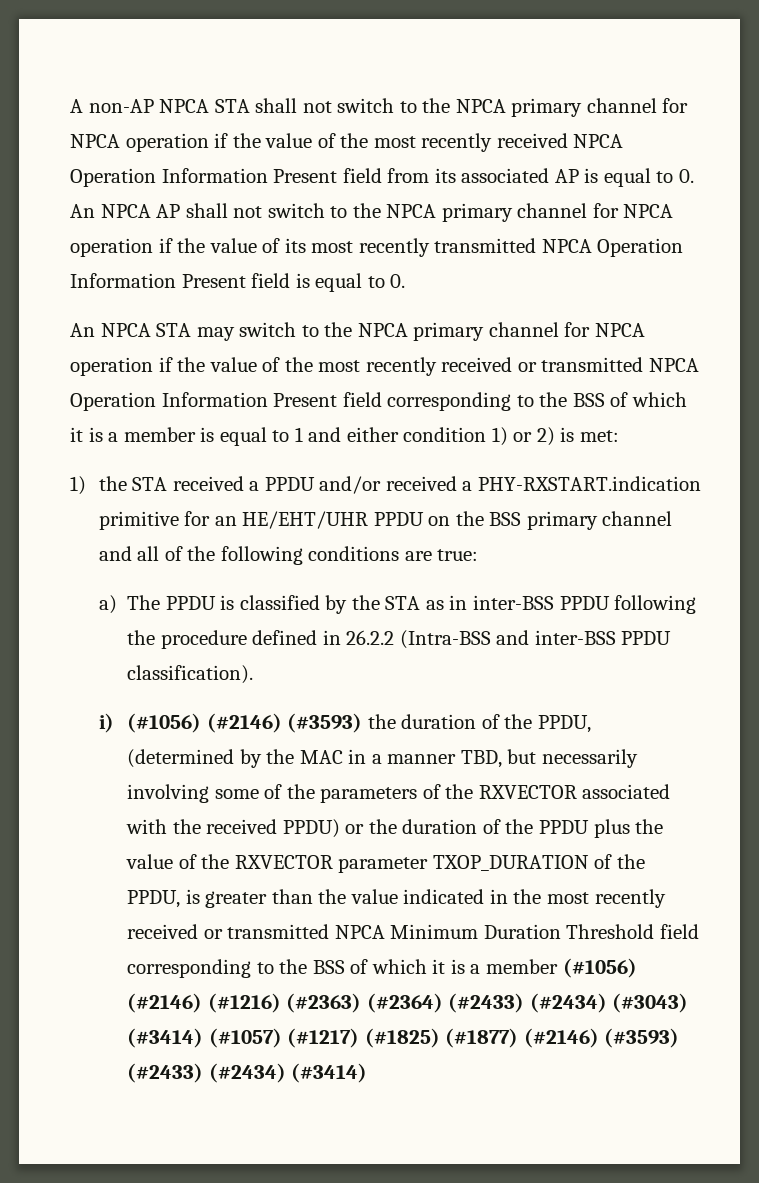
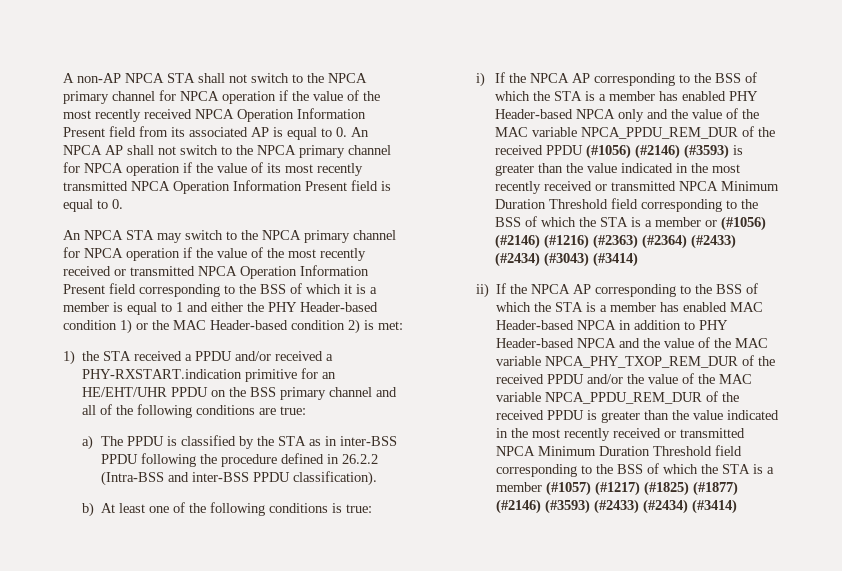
- An NPCA STA may switch to the NPCA primary channel for NPCA operation if the value of the most recently received or transmitted NPCA Operation Information Present field corresponding to the BSS of which it is a member is equal to 1 and either condition 1) or 2) is met:
+ An NPCA STA may switch to the NPCA primary channel for NPCA operation if the value of the most recently received or transmitted NPCA Operation Information Present field corresponding to the BSS of which it is a member is equal to 1 and either the PHY Header-based condition 1) or the MAC Header-based condition 2) is met:
- i) (#1056) (#2146) (#3593) the duration of the PPDU, (determined by the MAC in a manner TBD, but necessarily involving some of the parameters of the RXVECTOR associated with the received PPDU) or the duration of the PPDU plus the value of the RXVECTOR parameter TXOP_DURATION of the PPDU, is greater than the value indicated in the most recently received or transmitted NPCA Minimum Duration Threshold field corresponding to the BSS of which it is a member (#1056) (#2146) (#1216) (#2363) (#2364) (#2433) (#2434) (#3043) (#3414) (#1057) (#1217) (#1825) (#1877) (#2146) (#3593) (#2433) (#2434) (#3414)
+ b) At least one of the following conditions is true:
+ i) If the NPCA AP corresponding to the BSS of which the STA is a member has enabled PHY Header-based NPCA only and the value of the MAC variable NPCA_PPDU_REM_DUR of the received PPDU (#1056) (#2146) (#3593) is greater than the value indicated in the most recently received or transmitted NPCA Minimum Duration Threshold field corresponding to the BSS of which the STA is a member or (#1056) (#2146) (#1216) (#2363) (#2364) (#2433) (#2434) (#3043) (#3414)
+ ii) If the NPCA AP corresponding to the BSS of which the STA is a member has enabled MAC Header-based NPCA in addition to PHY Header-based NPCA and the value of the MAC variable NPCA_PHY_TXOP_REM_DUR of the received PPDU and/or the value of the MAC variable NPCA_PPDU_REM_DUR of the received PPDU is greater than the value indicated in the most recently received or transmitted NPCA Minimum Duration Threshold field corresponding to the BSS of which the STA is a member (#1057) (#1217) (#1825) (#1877) (#2146) (#3593) (#2433) (#2434) (#3414)

